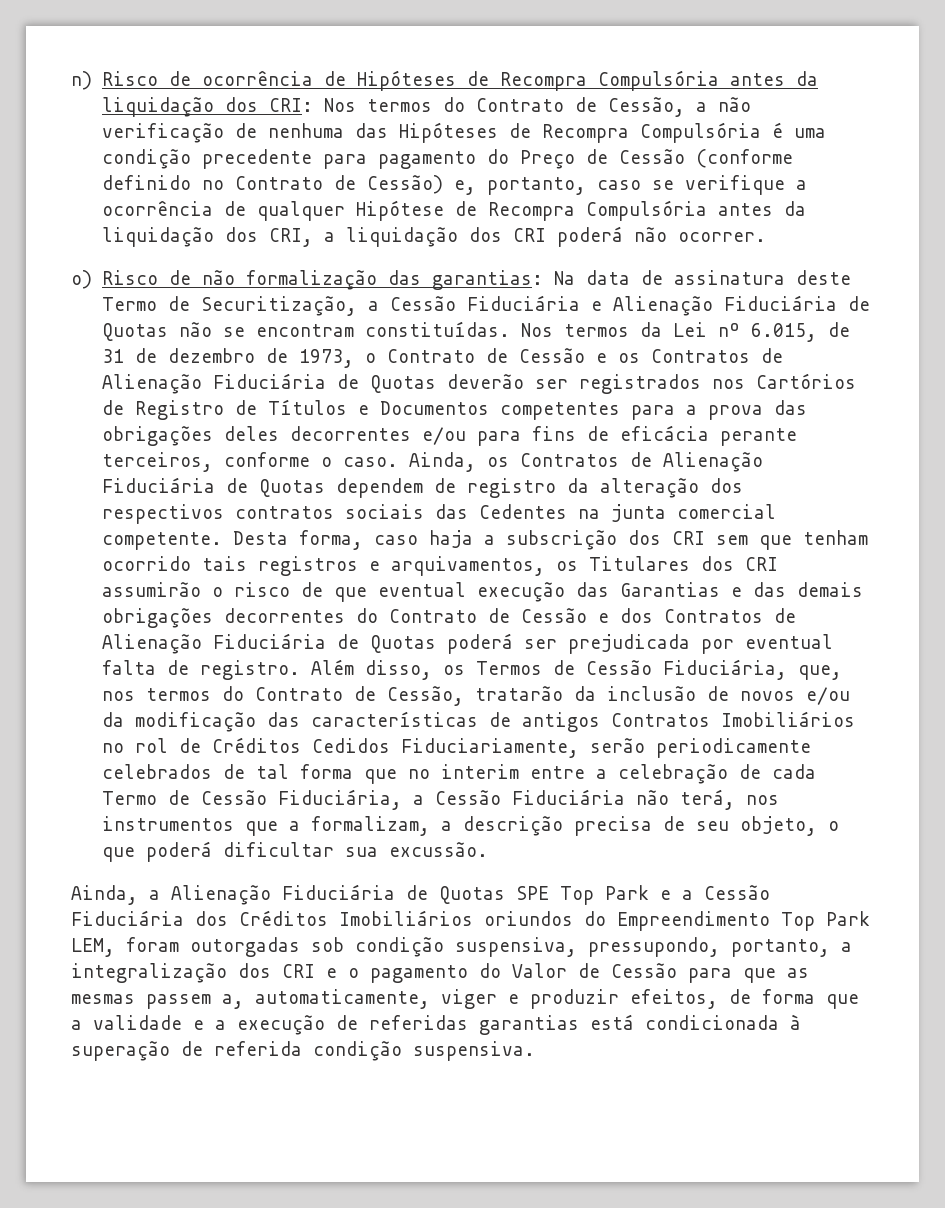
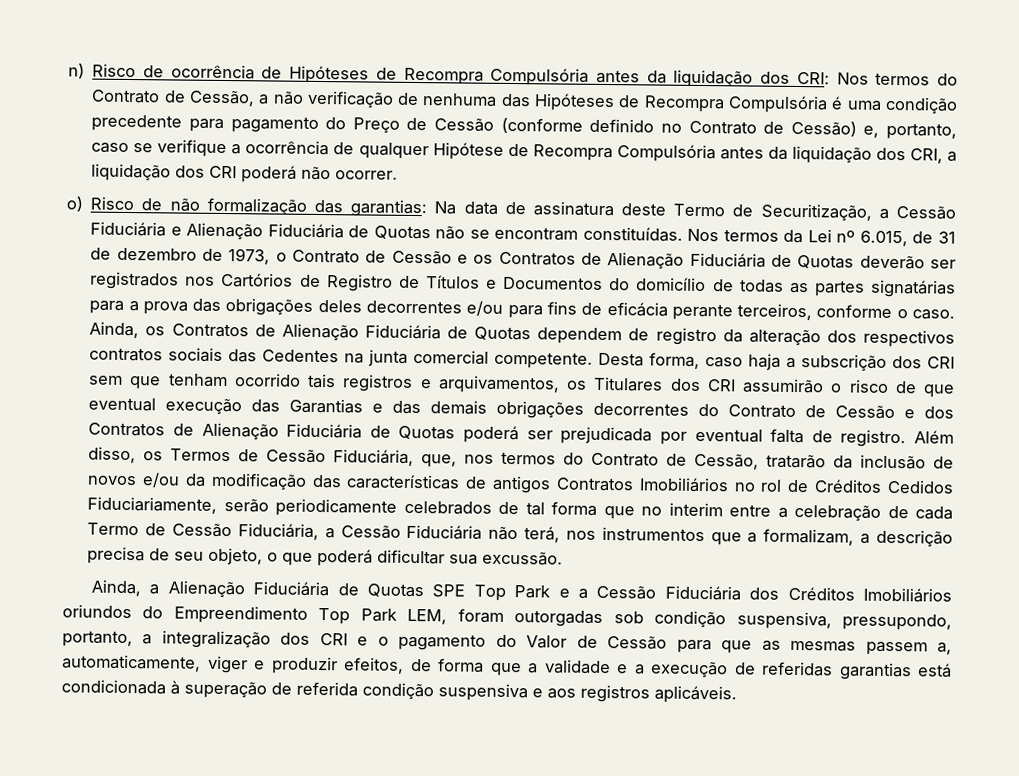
- Nos termos da Lei nº 6.015, de 31 de dezembro de 1973, o Contrato de Cessão e os Contratos de Alienação Fiduciária de Quotas deverão ser registrados nos Cartórios de Registro de Títulos e Documentos competentes para a prova das obrigações deles decorrentes e/ou para fins de eficácia perante terceiros, conforme o caso.
+ Nos termos da Lei nº 6.015, de 31 de dezembro de 1973, o Contrato de Cessão e os Contratos de Alienação Fiduciária de Quotas deverão ser registrados nos Cartórios de Registro de Títulos e Documentos do domicílio de todas as partes signatárias para a prova das obrigações deles decorrentes e/ou para fins de eficácia perante terceiros, conforme o caso.
- Ainda, a Alienação Fiduciária de Quotas SPE Top Park e a Cessão Fiduciária dos Créditos Imobiliários oriundos do Empreendimento Top Park LEM, foram outorgadas sob condição suspensiva, pressupondo, portanto, a integralização dos CRI e o pagamento do Valor de Cessão para que as mesmas passem a, automaticamente, viger e produzir efeitos, de forma que a validade e a execução de referidas garantias está condicionada à superação de referida condição suspensiva.
+ Ainda, a Alienação Fiduciária de Quotas SPE Top Park e a Cessão Fiduciária dos Créditos Imobiliários oriundos do Empreendimento Top Park LEM, foram outorgadas sob condição suspensiva, pressupondo, portanto, a integralização dos CRI e o pagamento do Valor de Cessão para que as mesmas passem a, automaticamente, viger e produzir efeitos, de forma que a validade e a execução de referidas garantias está condicionada à superação de referida condição suspensiva e aos registros aplicáveis.

